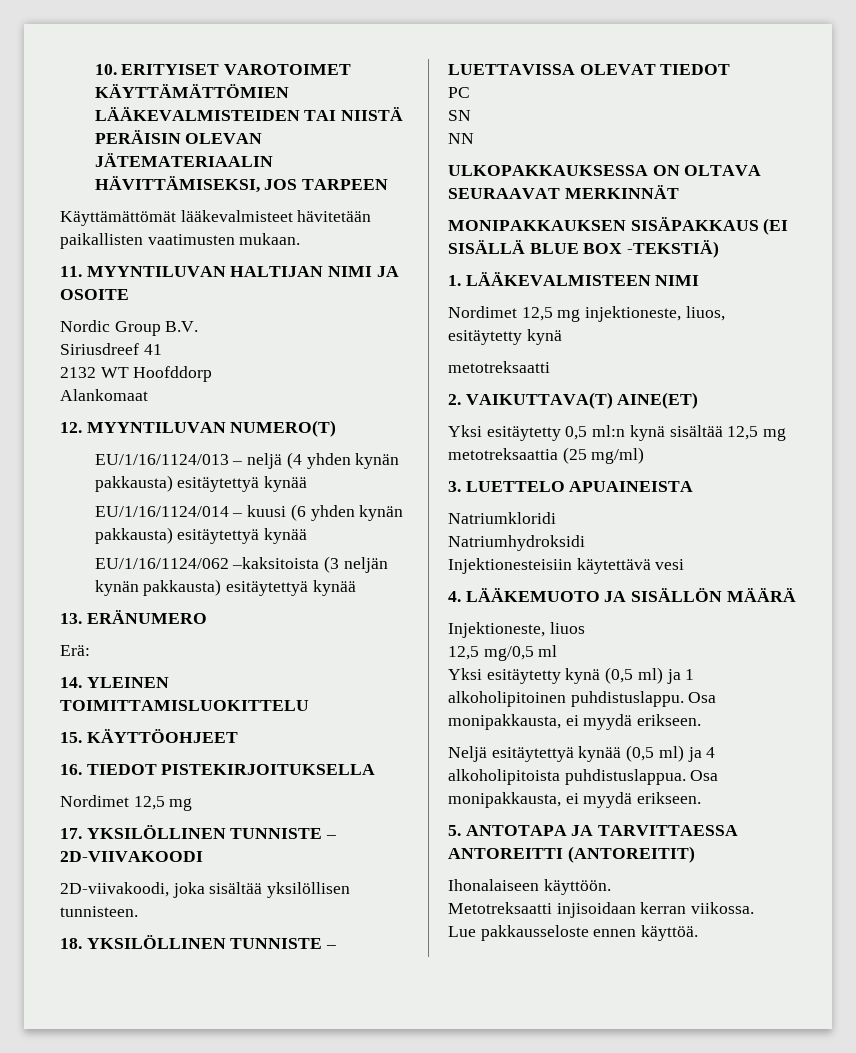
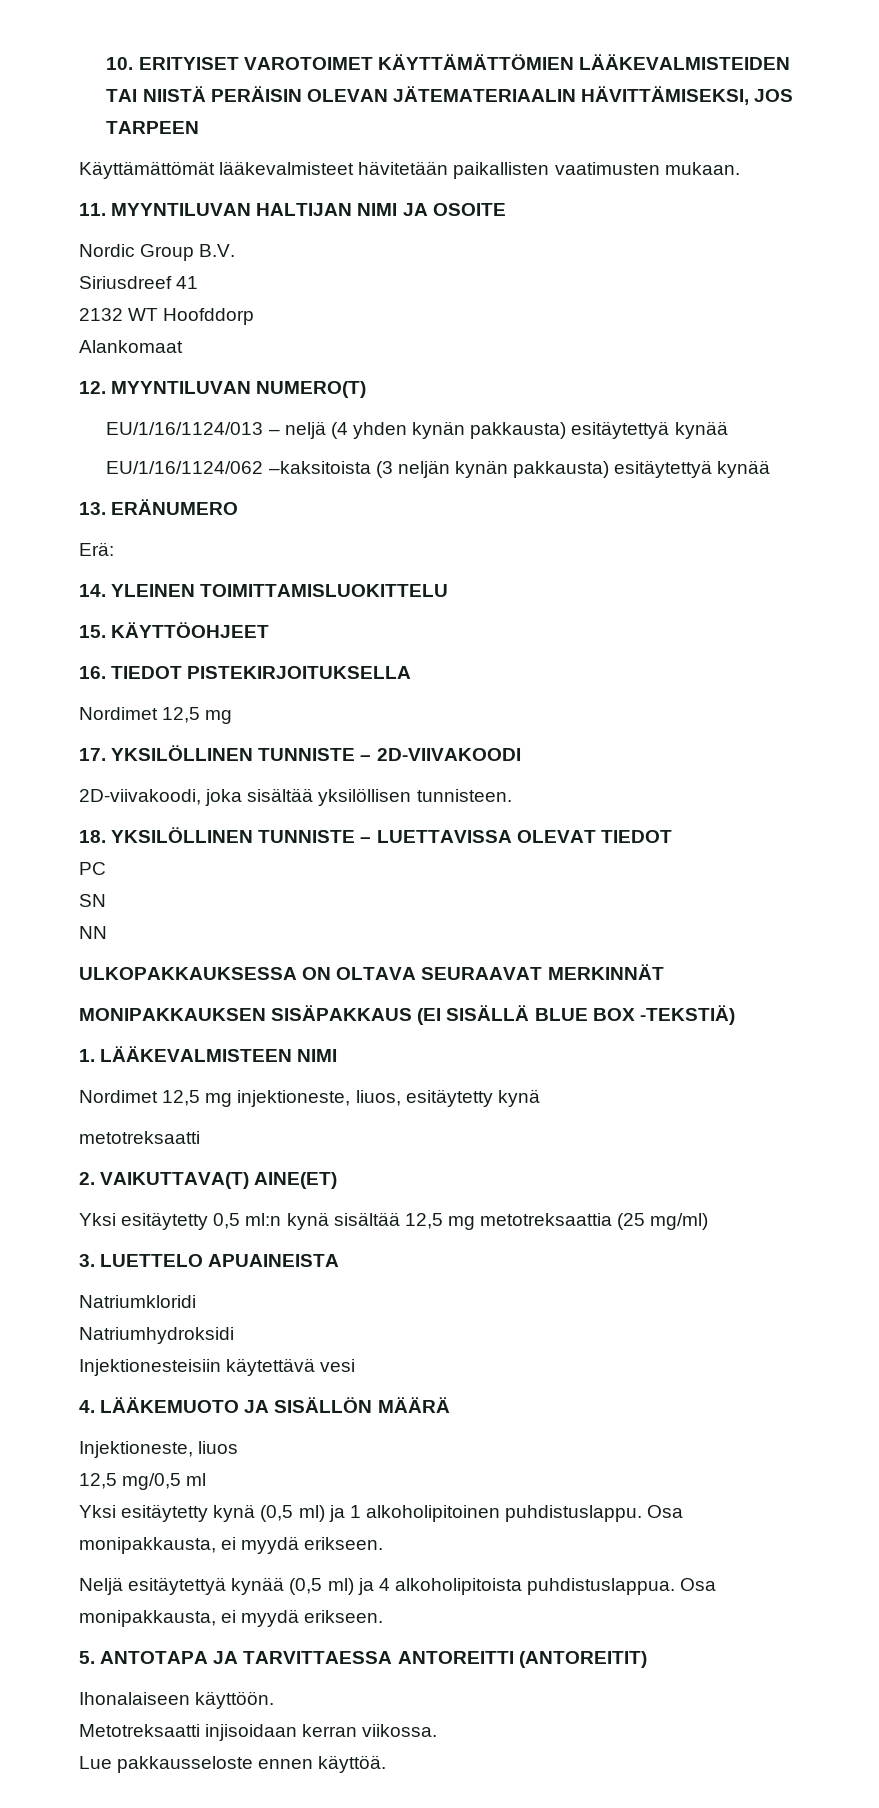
- EU/1/16/1124/014 ‒ kuusi (6 yhden kynän pakkausta) esitäytettyä kynää

